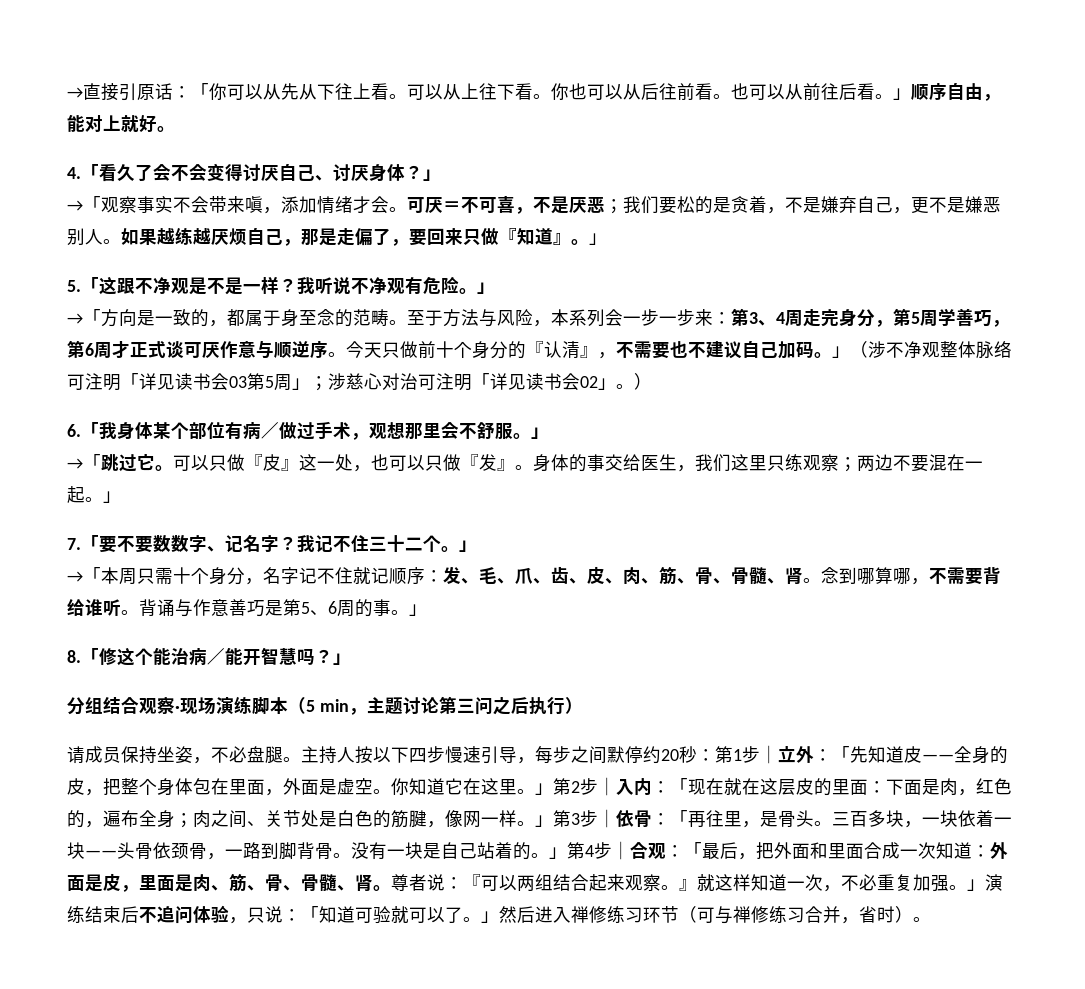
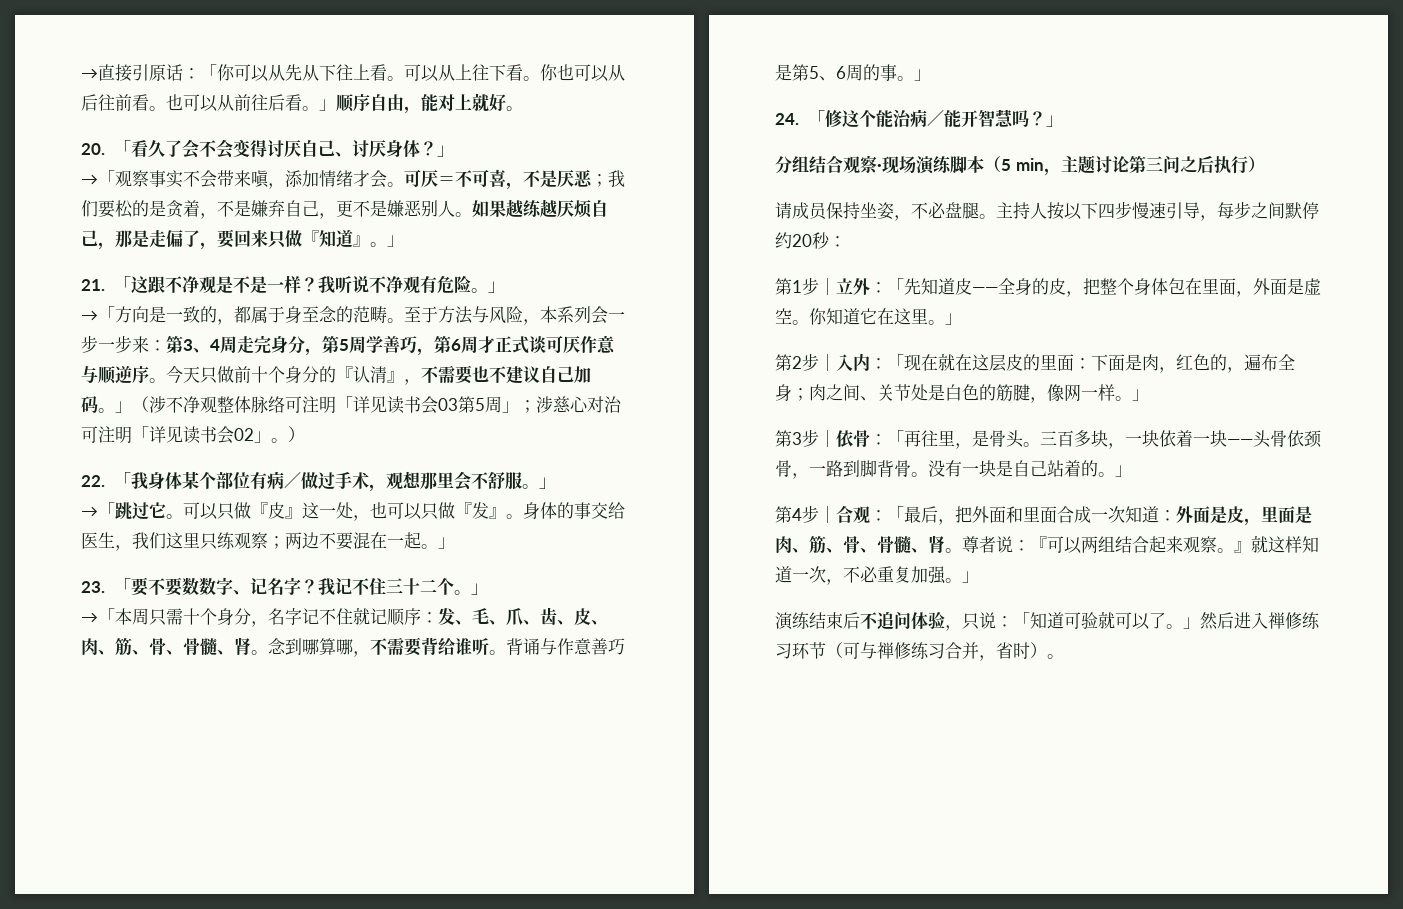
- 4.「看久了会不会变得讨厌自己、讨厌身体？」
+ 20.「看久了会不会变得讨厌自己、讨厌身体？」
- 5.「这跟不净观是不是一样？
+ 21.「这跟不净观是不是一样？
- 6.「我身体某个部位有病／做过手术，观想那里会不舒服。」
+ 22.「我身体某个部位有病／做过手术，观想那里会不舒服。」
- 7.「要不要数数字、记名字？
+ 23.「要不要数数字、记名字？
- 8.「修这个能治病／能开智慧吗？」
+ 24.「修这个能治病／能开智慧吗？」
- 主持人按以下四步慢速引导，每步之间默停约20秒：第1步｜立外：「先知道皮——全身的皮，把整个身体包在里面，外面是虚空。
+ 主持人按以下四步慢速引导，每步之间默停约20秒：
+ 第1步｜立外：「先知道皮——全身的皮，把整个身体包在里面，外面是虚空。
- 你知道它在这里。」第2步｜入内：「现在就在这层皮的里面：下面是肉，红色的，遍布全身；肉之间、关节处是白色的筋腱，像网一样。」第3步｜依骨：「再往里，是骨头。
+ 你知道它在这里。」
+ 第2步｜入内：「现在就在这层皮的里面：下面是肉，红色的，遍布全身；肉之间、关节处是白色的筋腱，像网一样。」
+ 第3步｜依骨：「再往里，是骨头。
- 没有一块是自己站着的。」第4步｜合观：「最后，把外面和里面合成一次知道：外面是皮，里面是肉、筋、骨、骨髓、肾。
+ 没有一块是自己站着的。」
+ 第4步｜合观：「最后，把外面和里面合成一次知道：外面是皮，里面是肉、筋、骨、骨髓、肾。
- 尊者说：『可以两组结合起来观察。』就这样知道一次，不必重复加强。」演练结束后不追问体验，只说：「知道可验就可以了。」然后进入禅修练习环节（可与禅修练习合并，省时）。
+ 尊者说：『可以两组结合起来观察。』就这样知道一次，不必重复加强。」
+ 演练结束后不追问体验，只说：「知道可验就可以了。」然后进入禅修练习环节（可与禅修练习合并，省时）。

